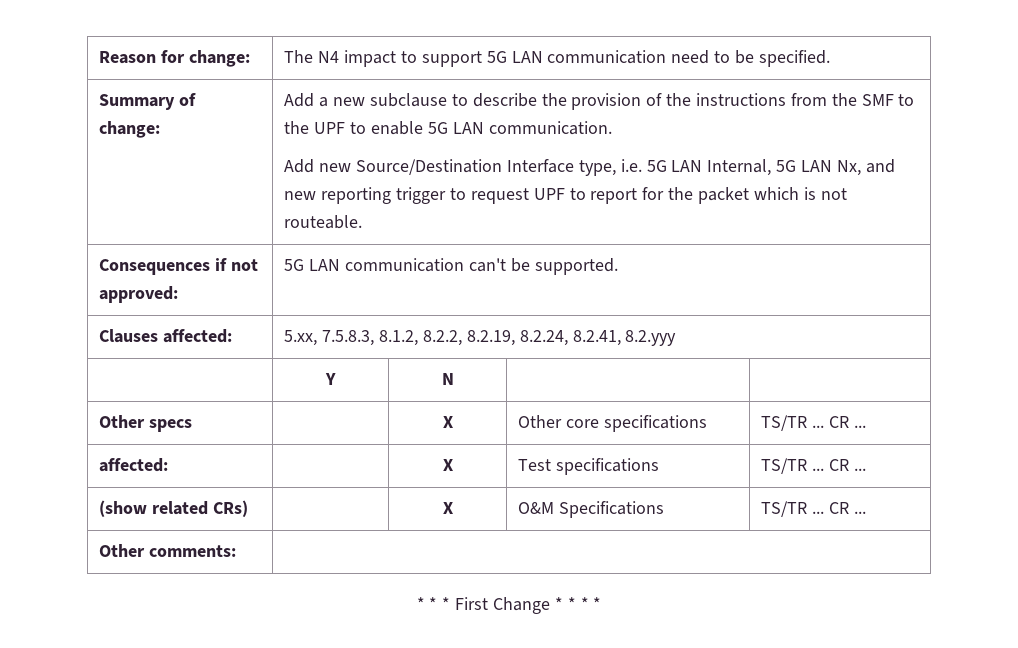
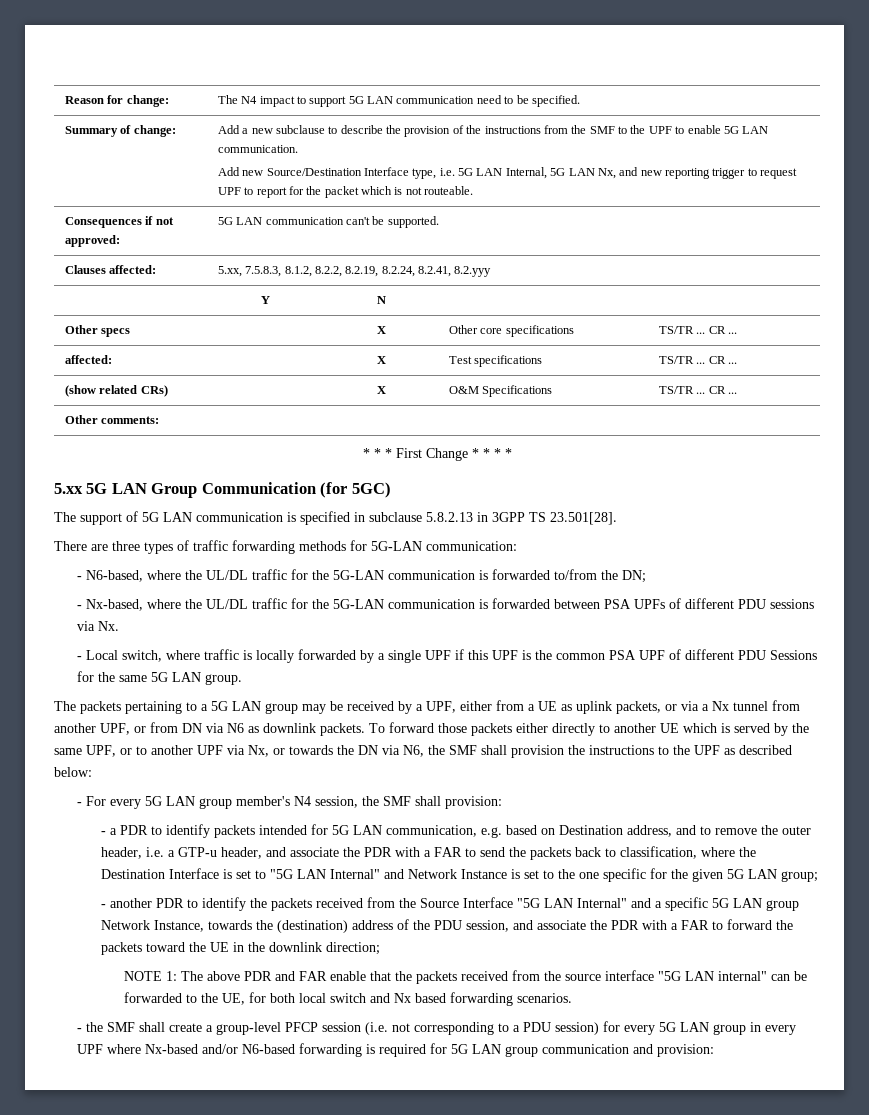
+ 5.xx 5G LAN Group Communication (for 5GC)
+ The support of 5G LAN communication is specified in subclause 5.8.2.13 in 3GPP TS 23.501[28].
+ There are three types of traffic forwarding methods for 5G-LAN communication:
+ - N6-based, where the UL/DL traffic for the 5G-LAN communication is forwarded to/from the DN;
+ - Nx-based, where the UL/DL traffic for the 5G-LAN communication is forwarded between PSA UPFs of different PDU sessions via Nx.
+ - Local switch, where traffic is locally forwarded by a single UPF if this UPF is the common PSA UPF of different PDU Sessions for the same 5G LAN group.
+ The packets pertaining to a 5G LAN group may be received by a UPF, either from a UE as uplink packets, or via a Nx tunnel from another UPF, or from DN via N6 as downlink packets. To forward those packets either directly to another UE which is served by the same UPF, or to another UPF via Nx, or towards the DN via N6, the SMF shall provision the instructions to the UPF as described below:
+ - For every 5G LAN group member's N4 session, the SMF shall provision:
+ - a PDR to identify packets intended for 5G LAN communication, e.g. based on Destination address, and to remove the outer header, i.e. a GTP-u header, and associate the PDR with a FAR to send the packets back to classification, where the Destination Interface is set to "5G LAN Internal" and Network Instance is set to the one specific for the given 5G LAN group;
+ - another PDR to identify the packets received from the Source Interface "5G LAN Internal" and a specific 5G LAN group Network Instance, towards the (destination) address of the PDU session, and associate the PDR with a FAR to forward the packets toward the UE in the downlink direction;
+ NOTE 1: The above PDR and FAR enable that the packets received from the source interface "5G LAN internal" can be forwarded to the UE, for both local switch and Nx based forwarding scenarios.
+ - the SMF shall create a group-level PFCP session (i.e. not corresponding to a PDU session) for every 5G LAN group in every UPF where Nx-based and/or N6-based forwarding is required for 5G LAN group communication and provision:

